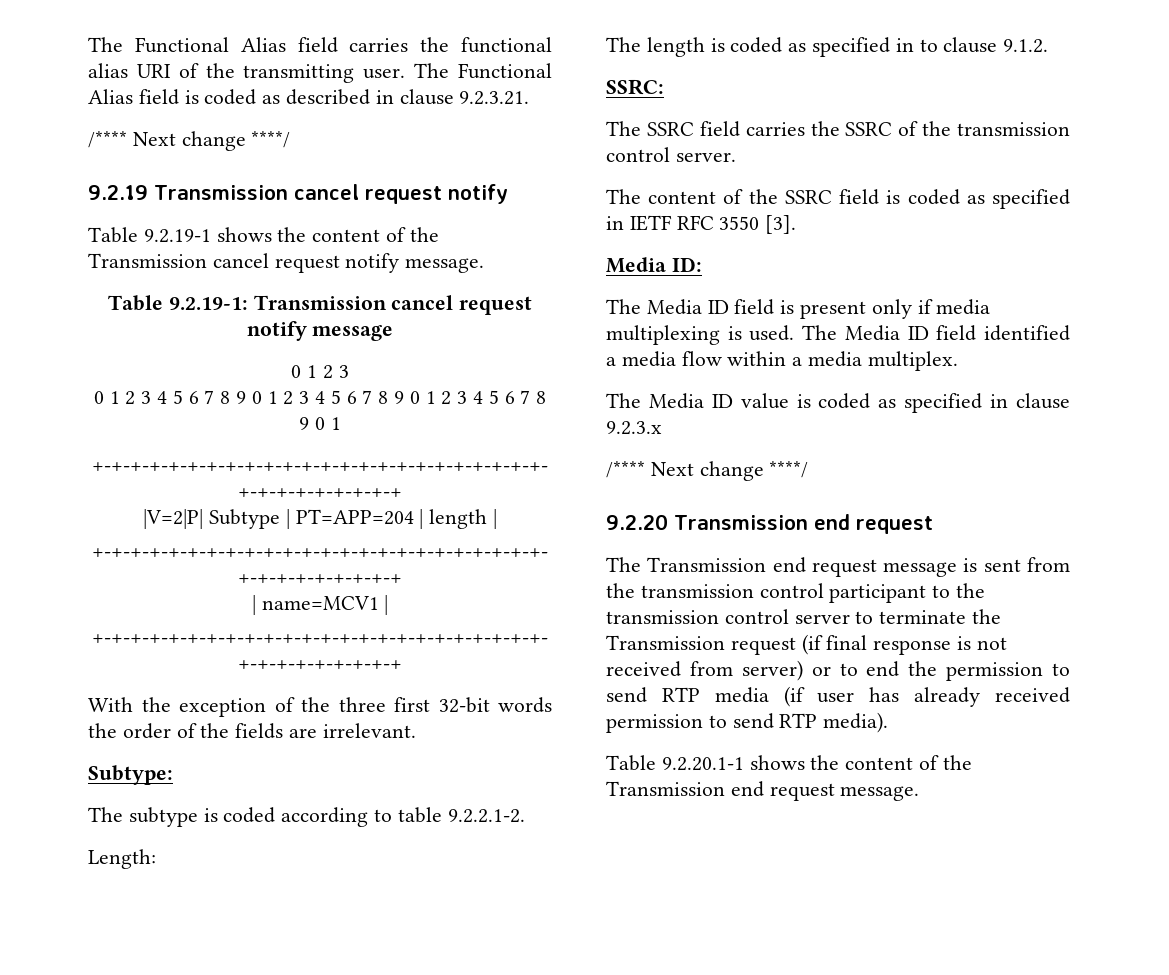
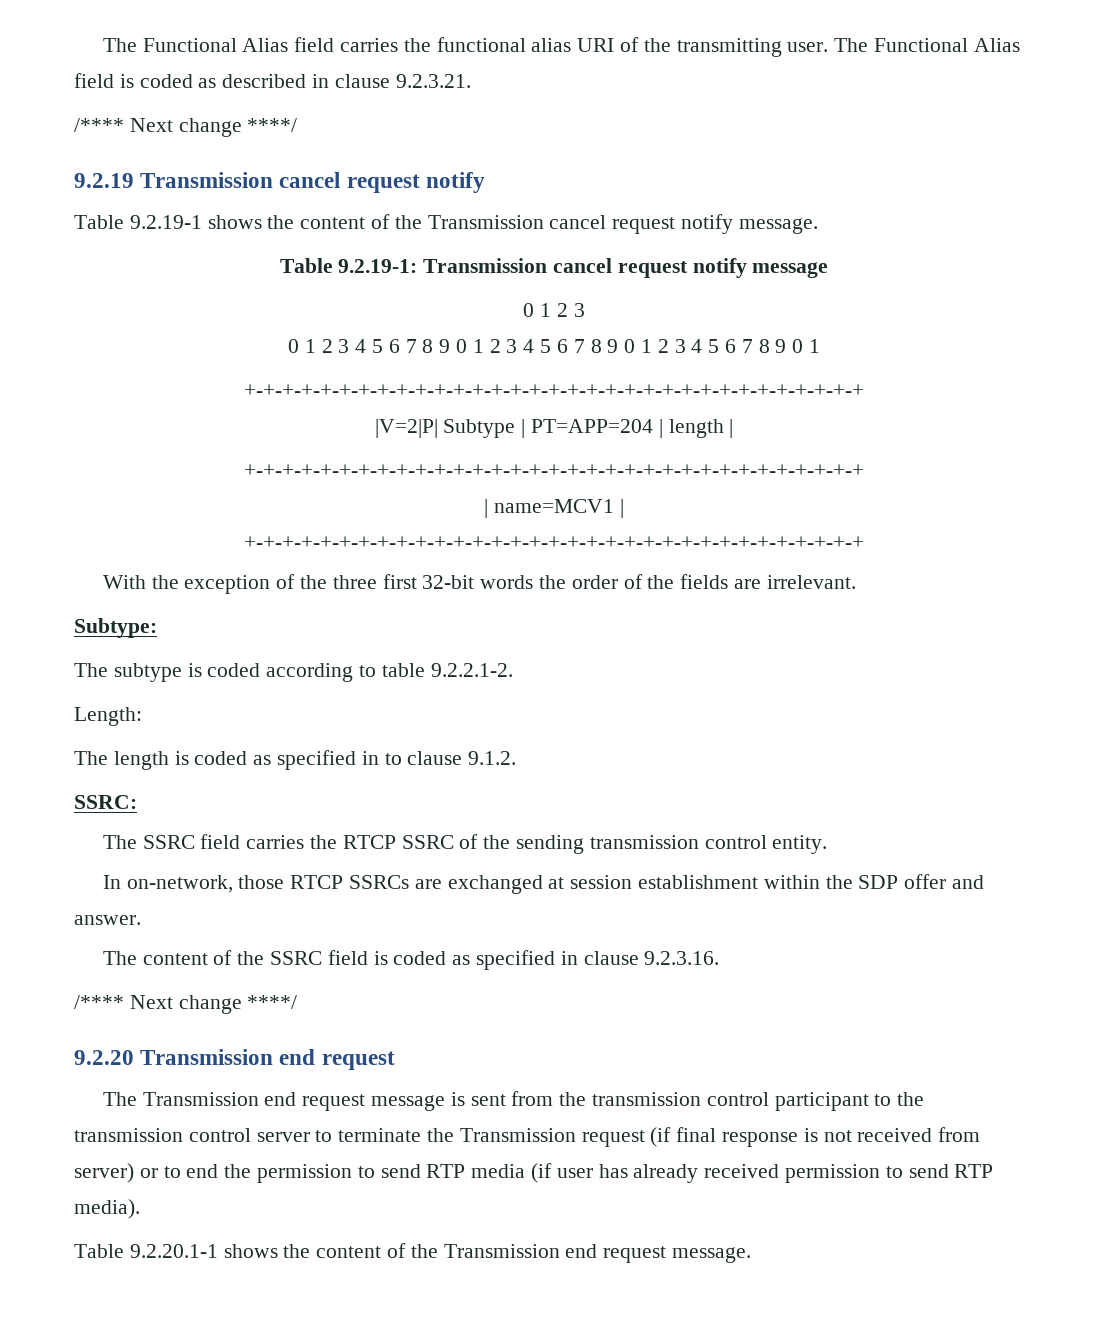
- The SSRC field carries the SSRC of the transmission control server.
+ The SSRC field carries the RTCP SSRC of the sending transmission control entity.
+ In on-network, those RTCP SSRCs are exchanged at session establishment within the SDP offer and answer.
- The content of the SSRC field is coded as specified in IETF RFC 3550 [3].
- Media ID:
- The Media ID field is present only if media multiplexing is used. The Media ID field identified a media flow within a media multiplex.
- The Media ID value is coded as specified in clause 9.2.3.x
+ The content of the SSRC field is coded as specified in clause 9.2.3.16.

